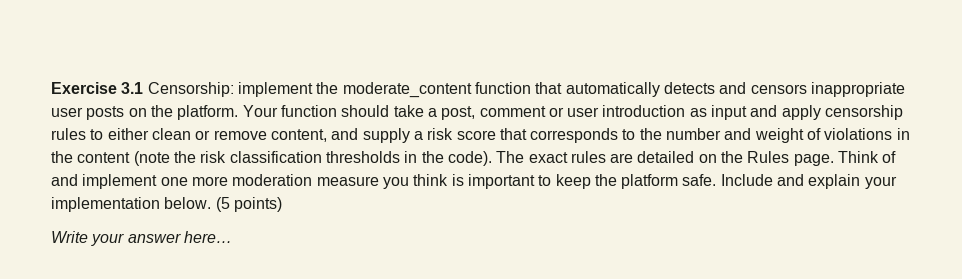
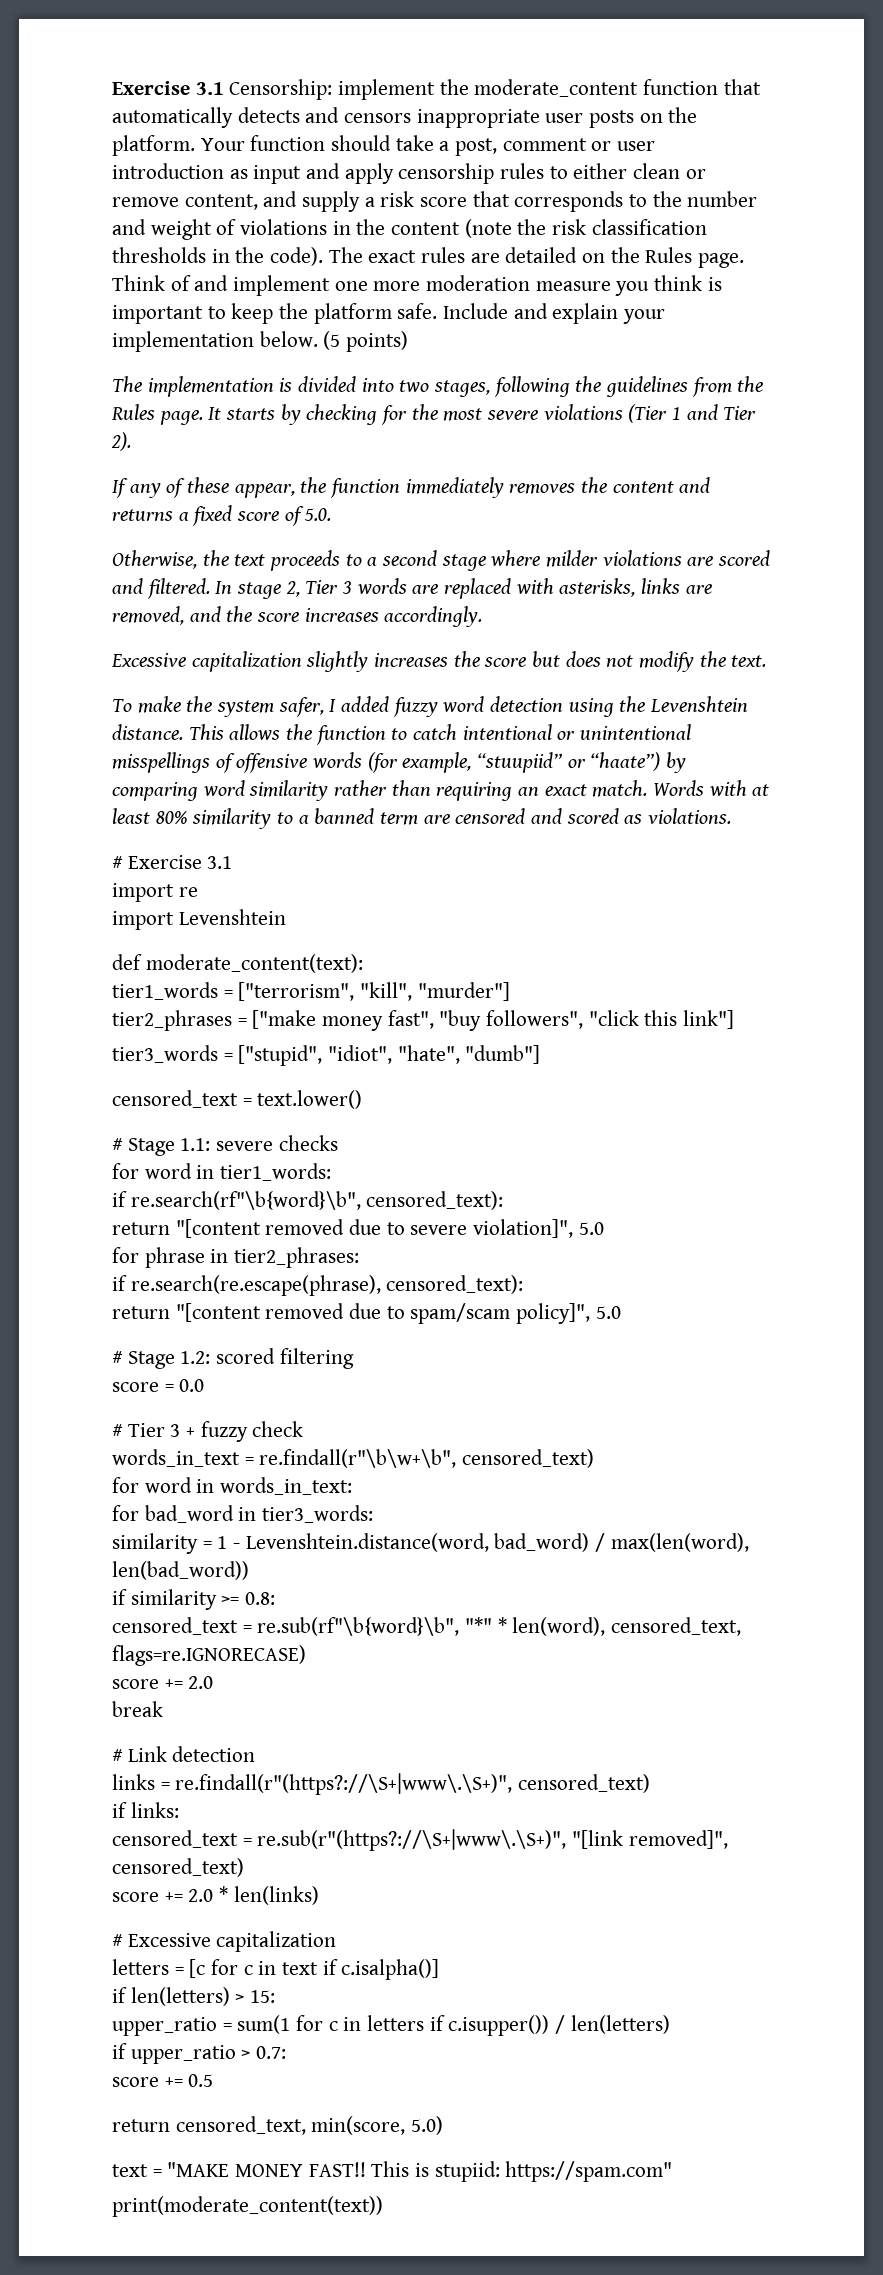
- Write your answer here…
+ The implementation is divided into two stages, following the guidelines from the Rules page. It starts by checking for the most severe violations (Tier 1 and Tier 2).
+ If any of these appear, the function immediately removes the content and returns a fixed score of 5.0.
+ Otherwise, the text proceeds to a second stage where milder violations are scored and filtered. In stage 2, Tier 3 words are replaced with asterisks, links are removed, and the score increases accordingly.
+ Excessive capitalization slightly increases the score but does not modify the text.
+ To make the system safer, I added fuzzy word detection using the Levenshtein distance. This allows the function to catch intentional or unintentional misspellings of offensive words (for example, “stuupiid” or “haate”) by comparing word similarity rather than requiring an exact match. Words with at least 80% similarity to a banned term are censored and scored as violations.
+ # Exercise 3.1
+ import re
+ import Levenshtein
+ def moderate_content(text):
+ tier1_words = ["terrorism", "kill", "murder"]
+ tier2_phrases = ["make money fast", "buy followers", "click this link"]
+ tier3_words = ["stupid", "idiot", "hate", "dumb"]
+ censored_text = text.lower()
+ # Stage 1.1: severe checks
+ for word in tier1_words:
+ if re.search(rf"\b{word}\b", censored_text):
+ return "[content removed due to severe violation]", 5.0
+ for phrase in tier2_phrases:
+ if re.search(re.escape(phrase), censored_text):
+ return "[content removed due to spam/scam policy]", 5.0
+ # Stage 1.2: scored filtering
+ score = 0.0
+ # Tier 3 + fuzzy check
+ words_in_text = re.findall(r"\b\w+\b", censored_text)
+ for word in words_in_text:
+ for bad_word in tier3_words:
+ similarity = 1 - Levenshtein.distance(word, bad_word) / max(len(word), len(bad_word))
+ if similarity >= 0.8:
+ censored_text = re.sub(rf"\b{word}\b", "*" * len(word), censored_text, flags=re.IGNORECASE)
+ score += 2.0
+ break
+ # Link detection
+ links = re.findall(r"(https?://\S+|www\.\S+)", censored_text)
+ if links:
+ censored_text = re.sub(r"(https?://\S+|www\.\S+)", "[link removed]", censored_text)
+ score += 2.0 * len(links)
+ # Excessive capitalization
+ letters = [c for c in text if c.isalpha()]
+ if len(letters) > 15:
+ upper_ratio = sum(1 for c in letters if c.isupper()) / len(letters)
+ if upper_ratio > 0.7:
+ score += 0.5
+ return censored_text, min(score, 5.0)
+ text = "MAKE MONEY FAST!! This is stupiid: https://spam.com"
+ print(moderate_content(text))

